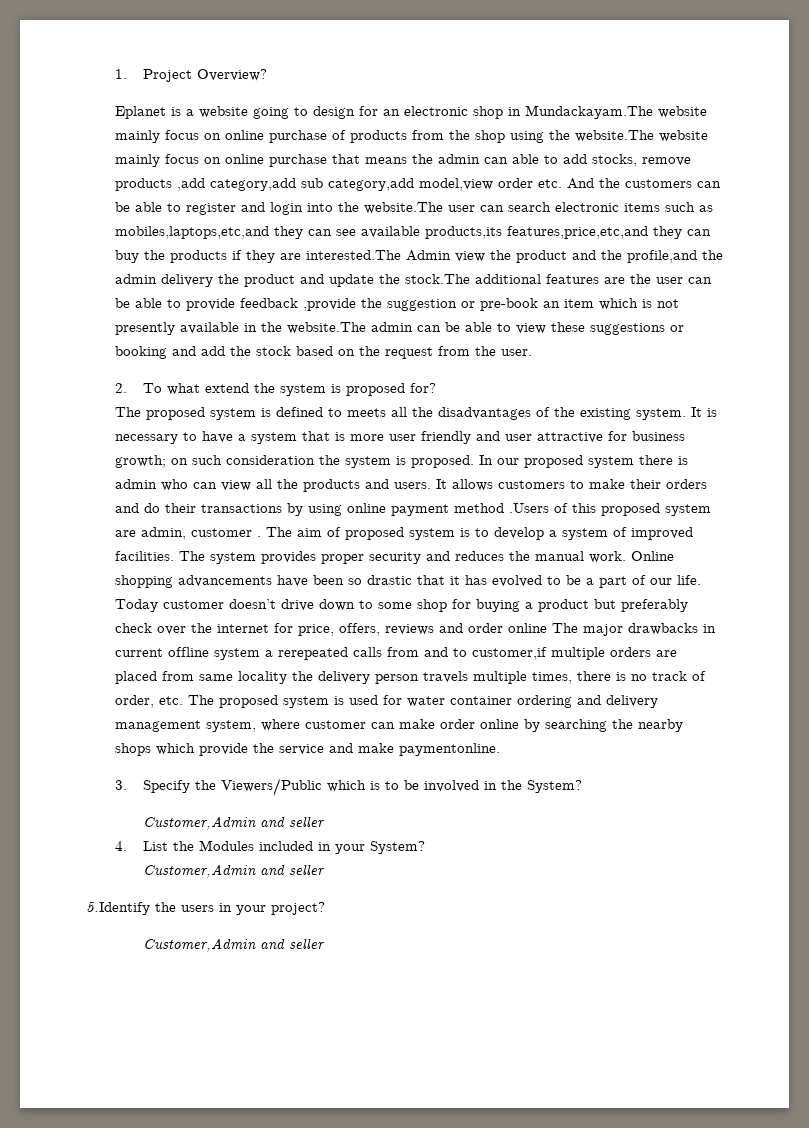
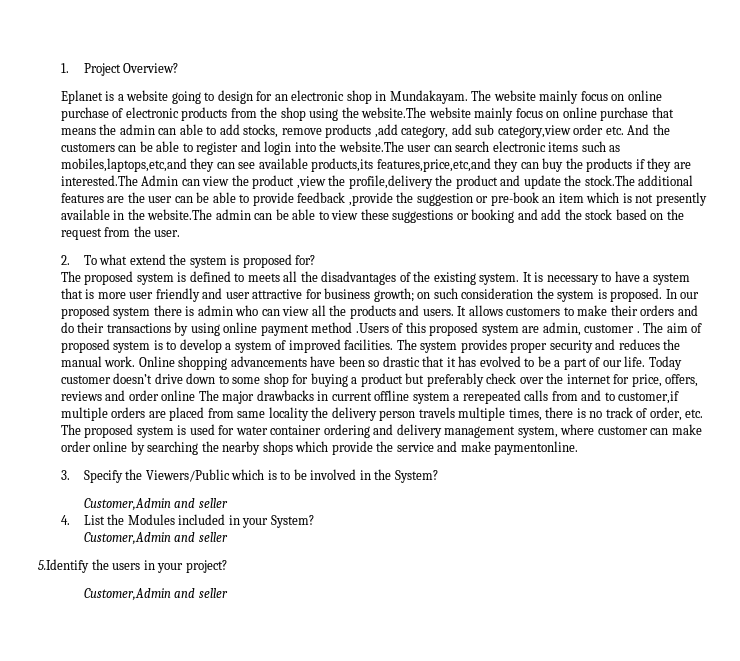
- Eplanet is a website going to design for an electronic shop in Mundackayam.The website mainly focus on online purchase of products from the shop using the website.The website mainly focus on online purchase that means the admin can able to add stocks, remove products ,add category,add sub category,add model,view order etc. And the customers can be able to register and login into the website.The user can search electronic items such as mobiles,laptops,etc,and they can see available products,its features,price,etc,and they can buy the products if they are interested.The Admin view the product and the profile,and the admin delivery the product and update the stock.The additional features are the user can be able to provide feedback ,provide the suggestion or pre-book an item which is not presently available in the website.The admin can be able to view these suggestions or booking and add the stock based on the request from the user.
+ Eplanet is a website going to design for an electronic shop in Mundakayam. The website mainly focus on online purchase of electronic products from the shop using the website.The website mainly focus on online purchase that means the admin can able to add stocks, remove products ,add category, add sub category,view order etc. And the customers can be able to register and login into the website.The user can search electronic items such as mobiles,laptops,etc,and they can see available products,its features,price,etc,and they can buy the products if they are interested.The Admin can view the product ,view the profile,delivery the product and update the stock.The additional features are the user can be able to provide feedback ,provide the suggestion or pre-book an item which is not presently available in the website.The admin can be able to view these suggestions or booking and add the stock based on the request from the user.

